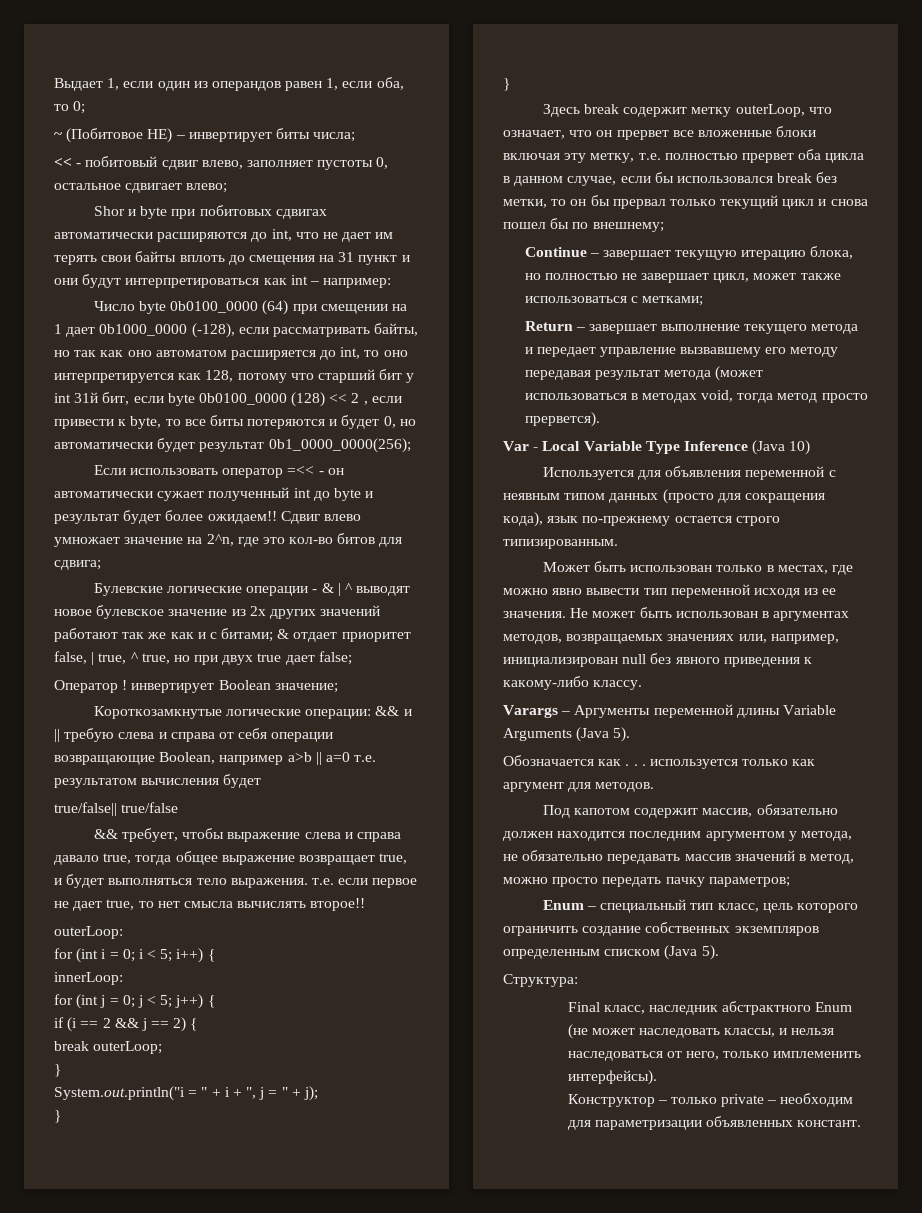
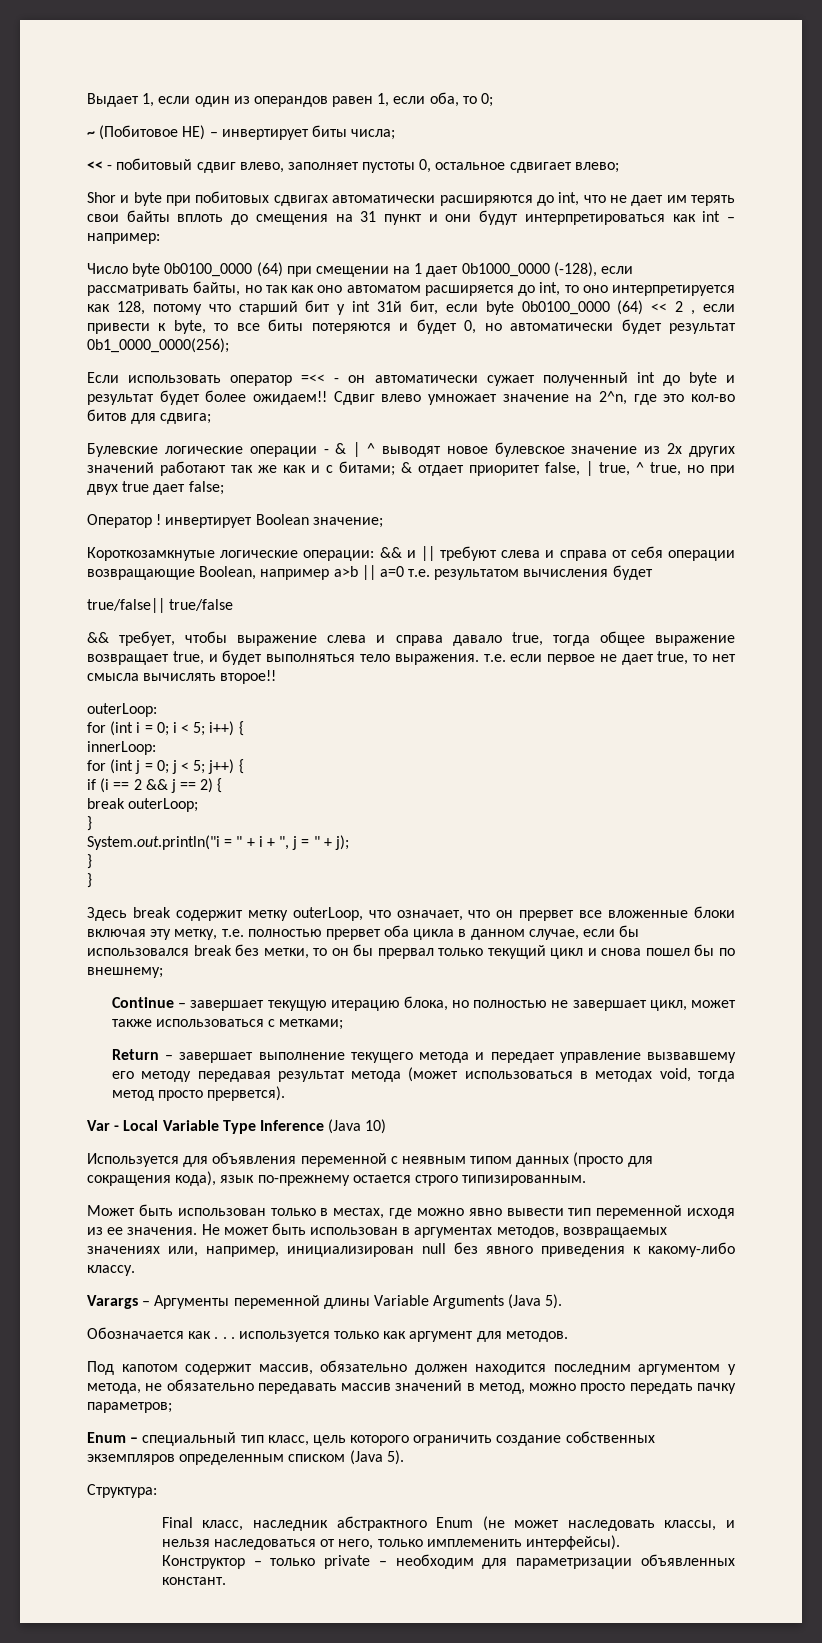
- Число byte 0b0100_0000 (64) при смещении на 1 дает 0b1000_0000 (-128), если рассматривать байты, но так как оно автоматом расширяется до int, то оно интерпретируется как 128, потому что старший бит у int 31й бит, если byte 0b0100_0000 (128) << 2 , если привести к byte, то все биты потеряются и будет 0, но автоматически будет результат 0b1_0000_0000(256);
+ Число byte 0b0100_0000 (64) при смещении на 1 дает 0b1000_0000 (-128), если рассматривать байты, но так как оно автоматом расширяется до int, то оно интерпретируется как 128, потому что старший бит у int 31й бит, если byte 0b0100_0000 (64) << 2 , если привести к byte, то все биты потеряются и будет 0, но автоматически будет результат 0b1_0000_0000(256);
- Короткозамкнутые логические операции: && и || требую слева и справа от себя операции возвращающие Boolean, например a>b || a=0 т.е. результатом вычисления будет
+ Короткозамкнутые логические операции: && и || требуют слева и справа от себя операции возвращающие Boolean, например a>b || a=0 т.е. результатом вычисления будет

